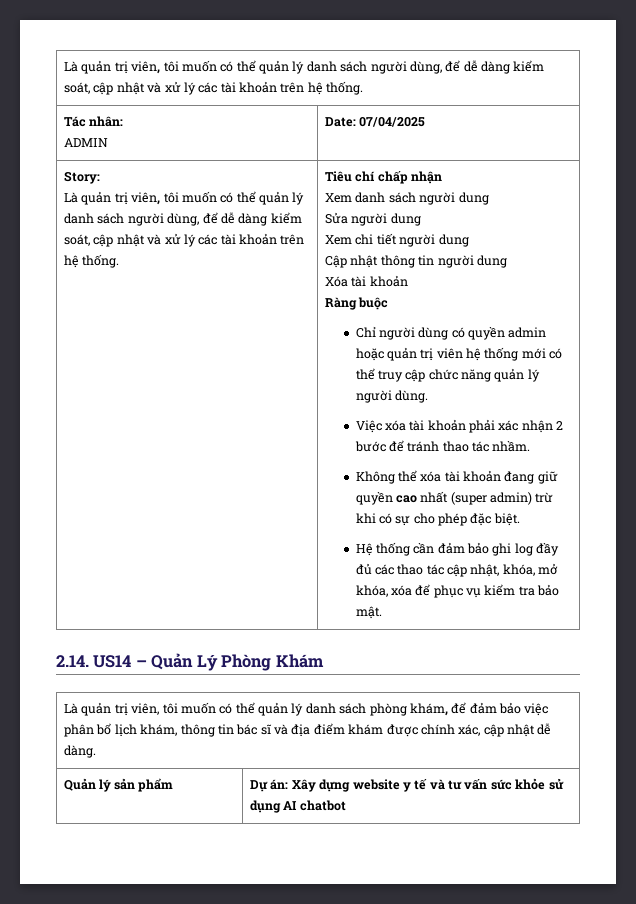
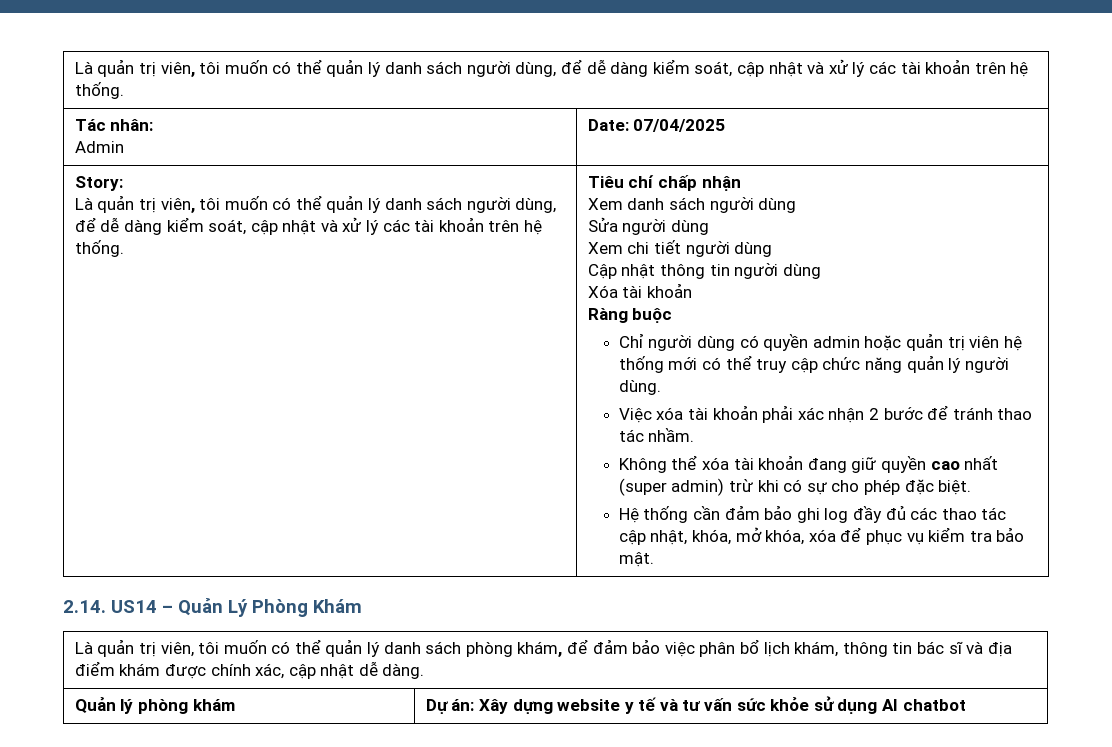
  Tác nhân:
- ADMIN | Date: 07/04/2025
+ Admin | Date: 07/04/2025
- Xem danh sách người dung
+ Xem danh sách người dùng
- Sửa người dung
+ Sửa người dùng
- Xem chi tiết người dung
+ Xem chi tiết người dùng
- Cập nhật thông tin người dung
+ Cập nhật thông tin người dùng
- Quản lý sản phẩm | Dự án: Xây dựng website y tế và tư vấn sức khỏe sử dụng AI chatbot
+ Quản lý phòng khám | Dự án: Xây dựng website y tế và tư vấn sức khỏe sử dụng AI chatbot

